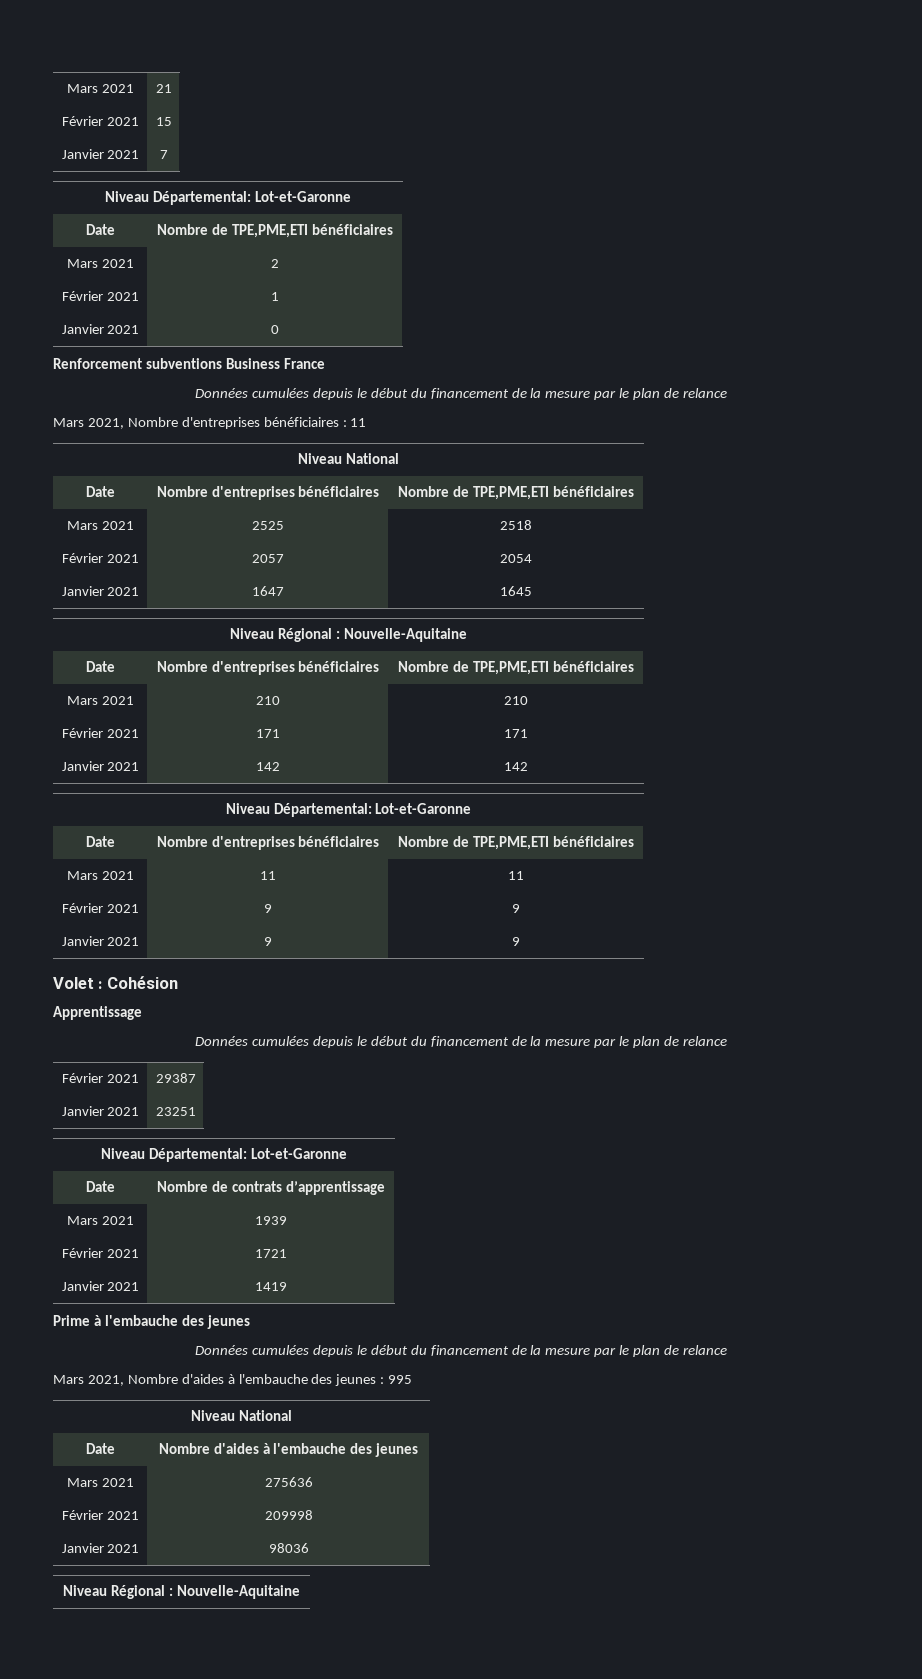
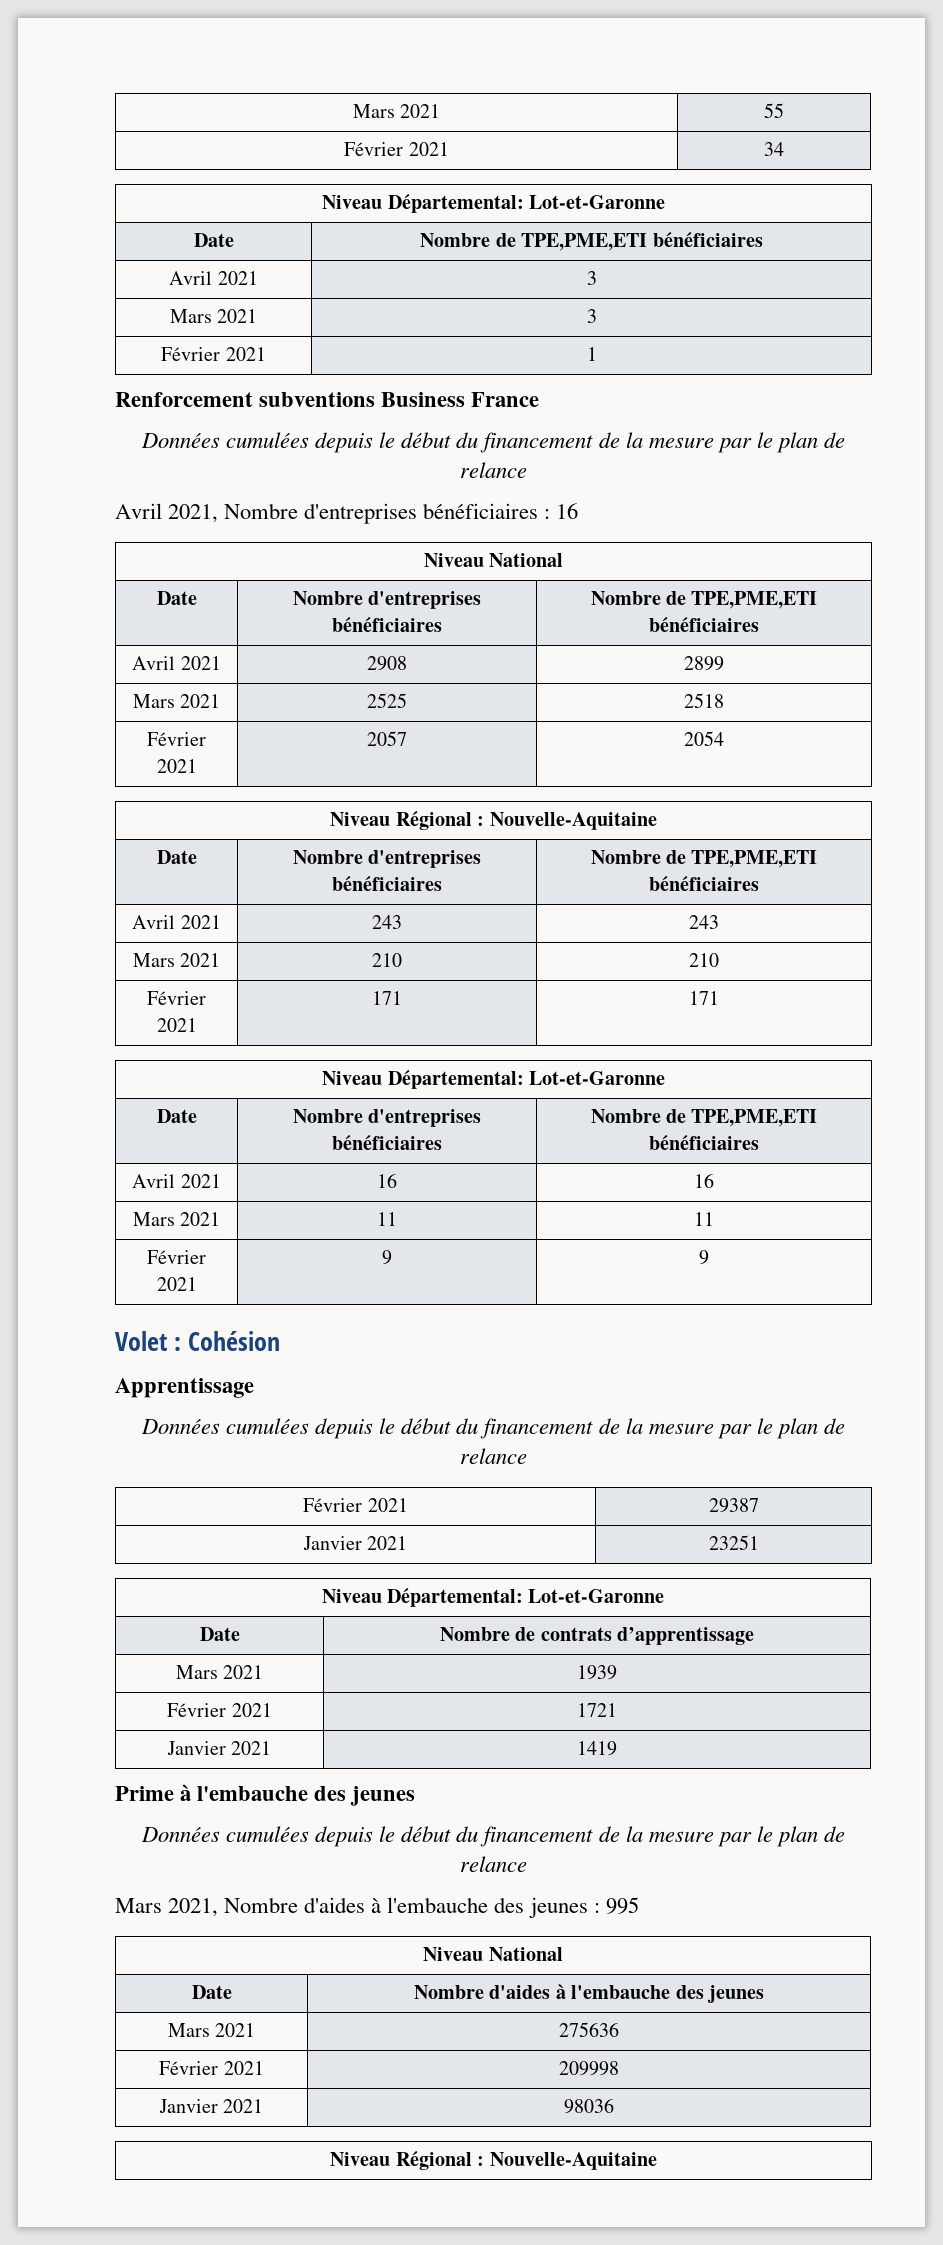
- Mars 2021 | 21
- Février 2021 | 15
- Janvier 2021 | 7
+ Mars 2021 | 55
+ Février 2021 | 34
- Mars 2021 | 2
+ Avril 2021 | 3
+ Mars 2021 | 3
- Janvier 2021 | 0
- Mars 2021, Nombre d'entreprises bénéficiaires : 11
+ Avril 2021, Nombre d'entreprises bénéficiaires : 16
+ Avril 2021 | 2908 | 2899
- Janvier 2021 | 1647 | 1645
+ Avril 2021 | 243 | 243
- Janvier 2021 | 142 | 142
+ Avril 2021 | 16 | 16
- Janvier 2021 | 9 | 9

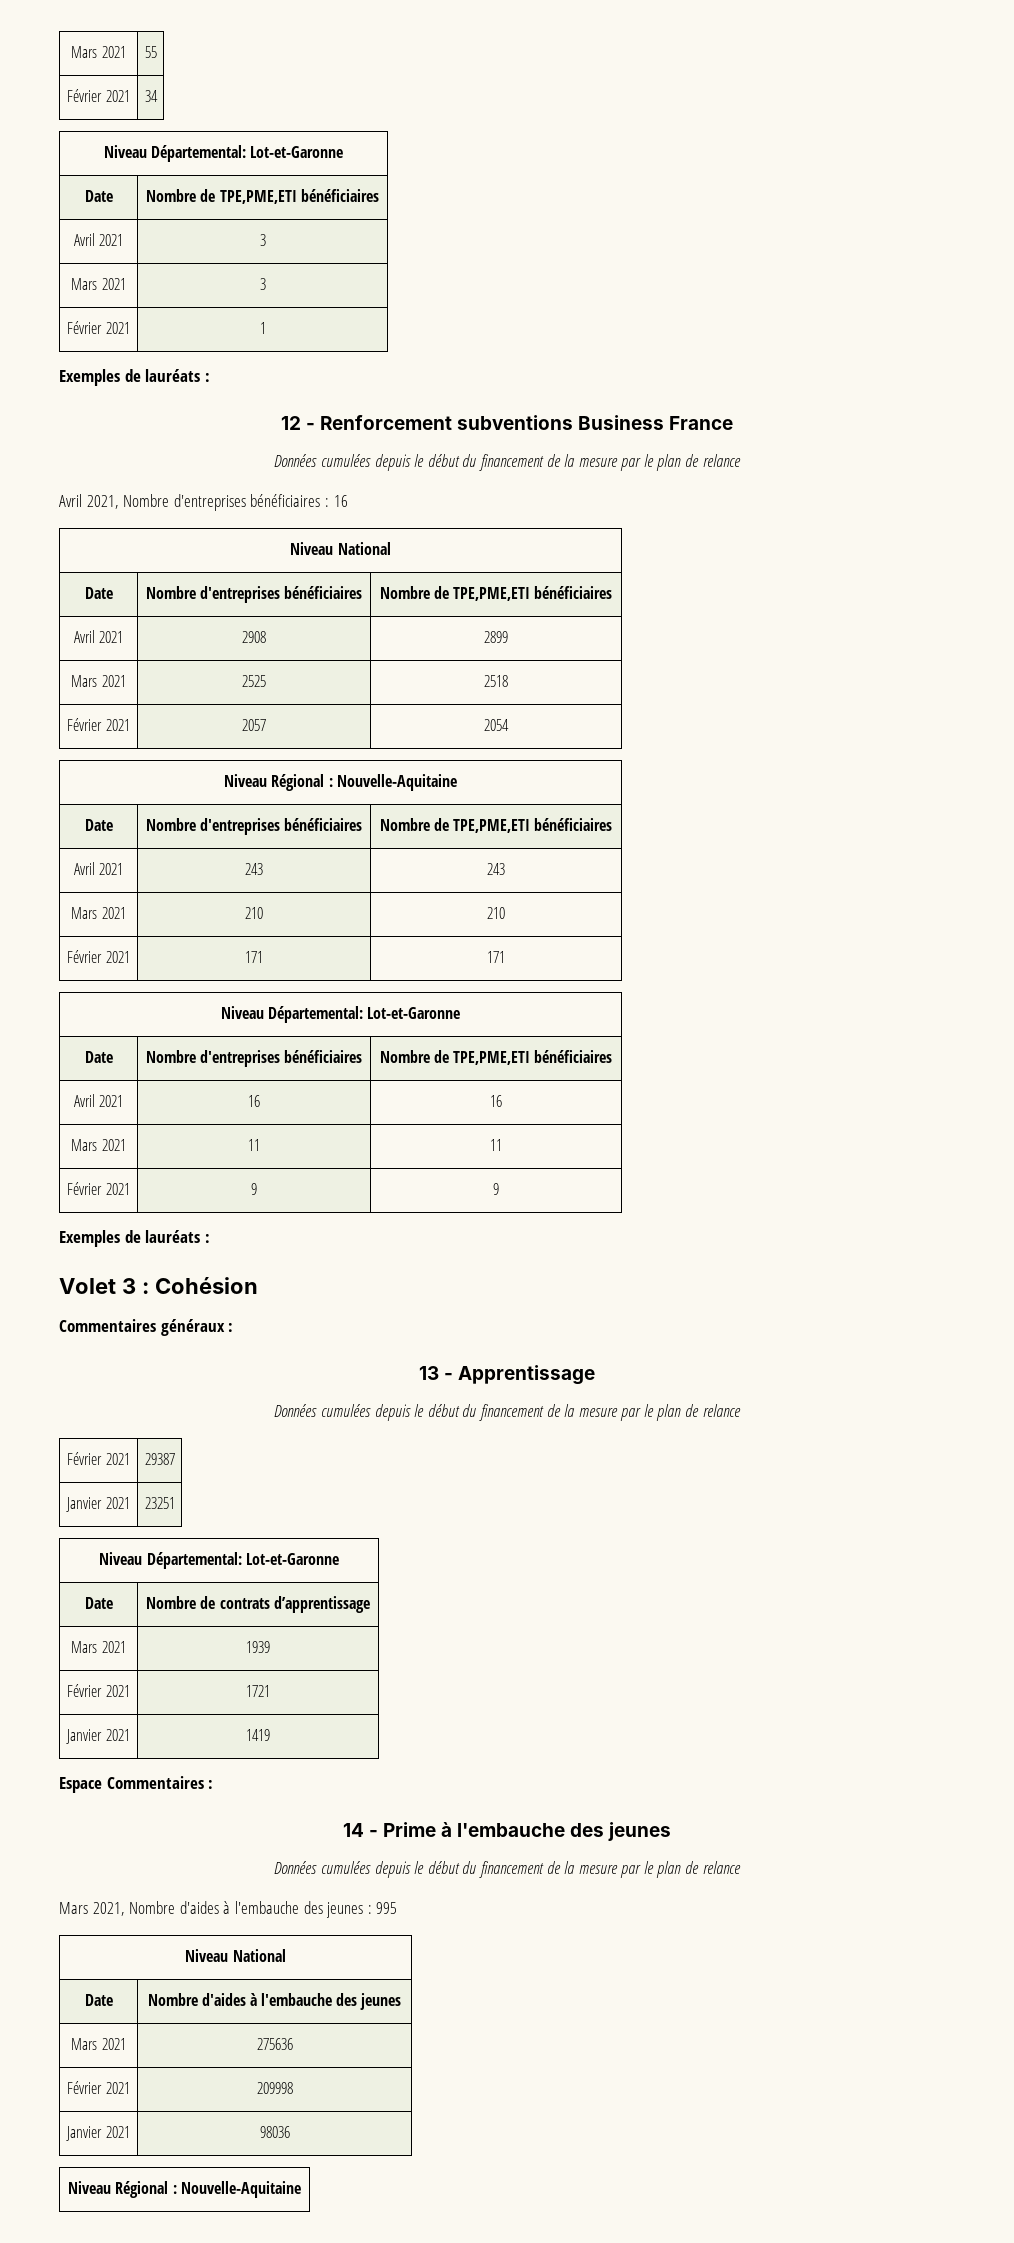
  Février 2021 | 1
- Renforcement subventions Business France
+ Exemples de lauréats :
+ 12 - Renforcement subventions Business France
  Février 2021 | 9 | 9
+ Exemples de lauréats :
- Volet : Cohésion
+ Volet 3 : Cohésion
- Apprentissage
+ Commentaires généraux :
+ 13 - Apprentissage
- Prime à l'embauche des jeunes
+ Espace Commentaires :
+ 14 - Prime à l'embauche des jeunes

